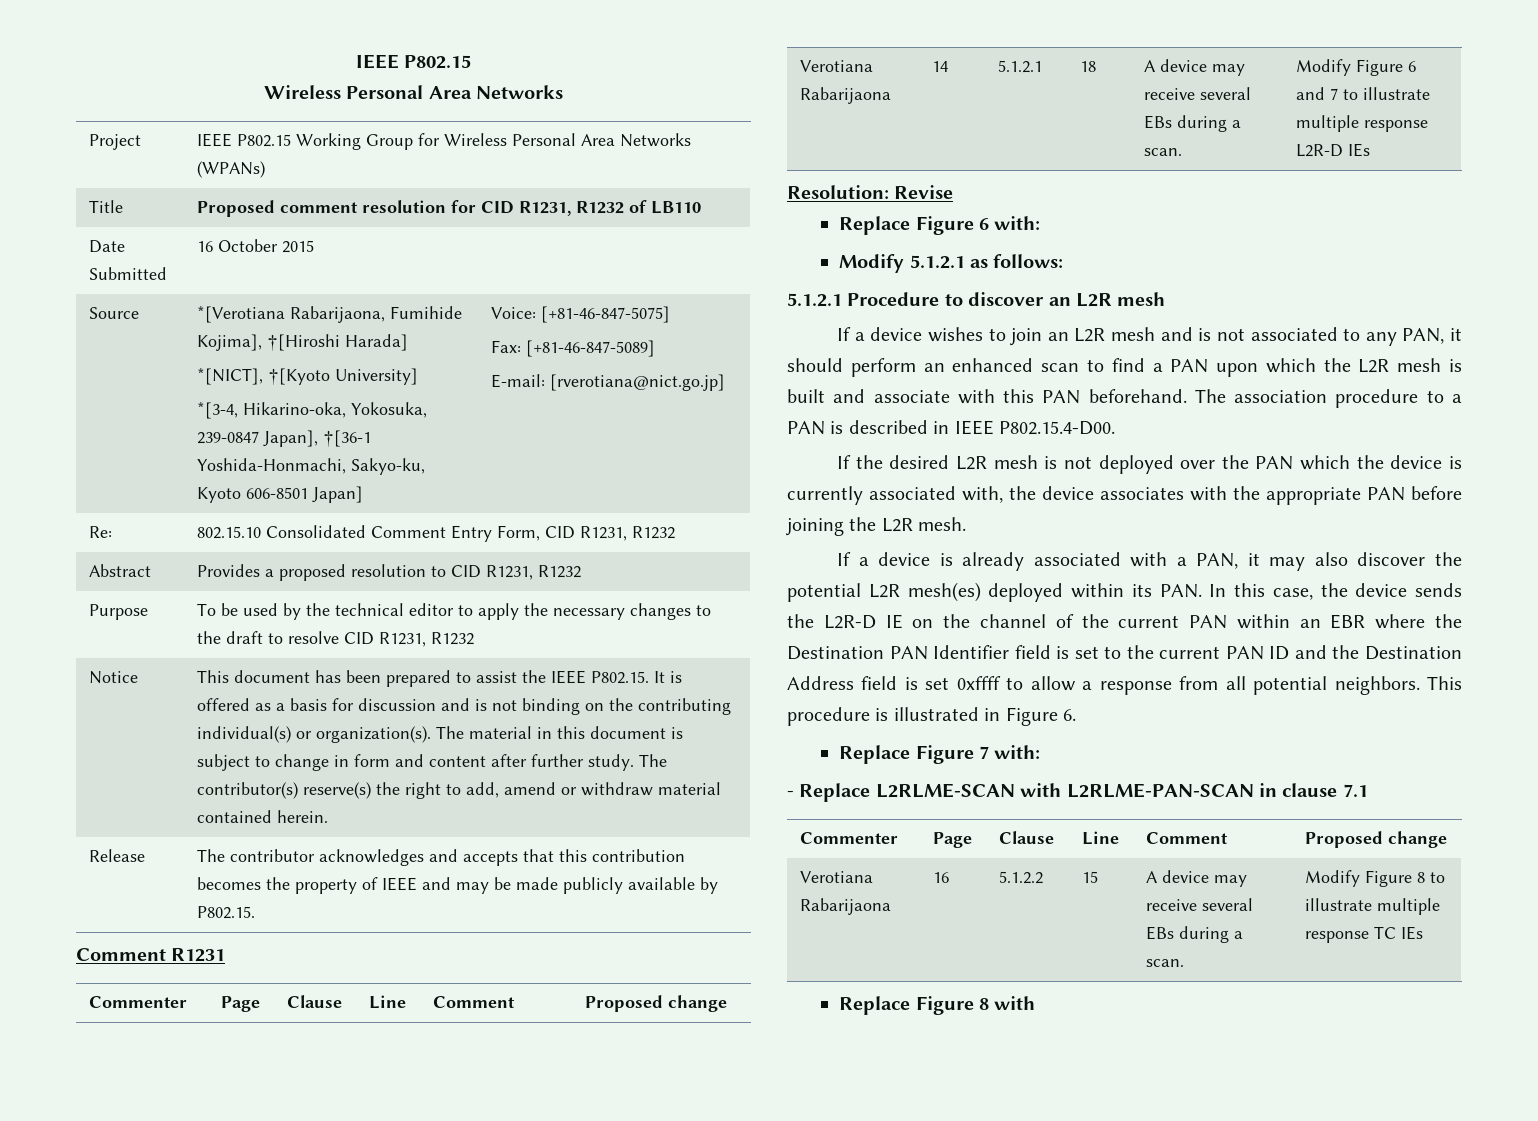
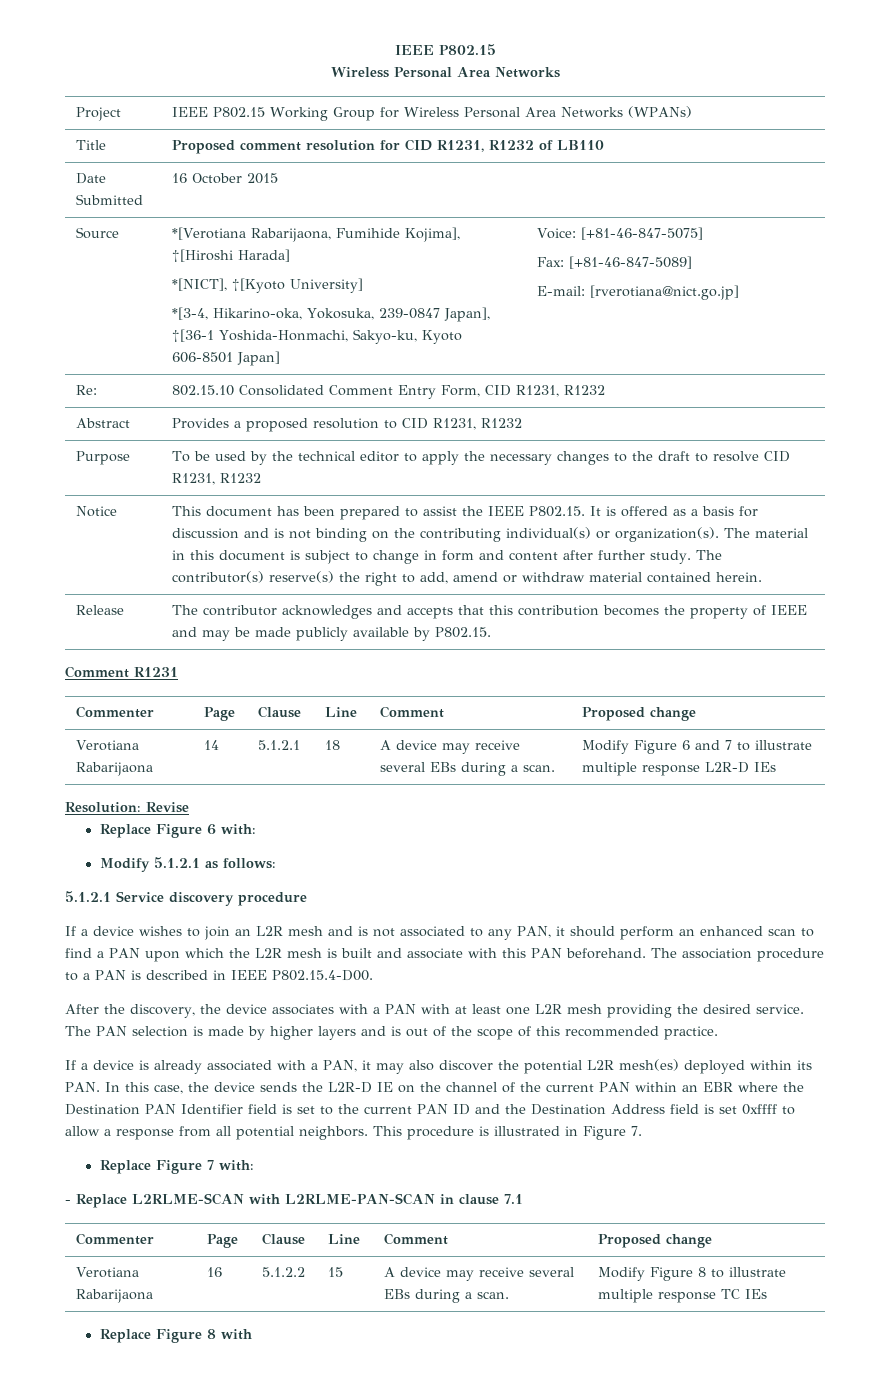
- 5.1.2.1 Procedure to discover an L2R mesh
+ 5.1.2.1 Service discovery procedure
- If the desired L2R mesh is not deployed over the PAN which the device is currently associated with, the device associates with the appropriate PAN before joining the L2R mesh.
+ After the discovery, the device associates with a PAN with at least one L2R mesh providing the desired service. The PAN selection is made by higher layers and is out of the scope of this recommended practice.
- This procedure is illustrated in Figure 6.
+ This procedure is illustrated in Figure 7.

